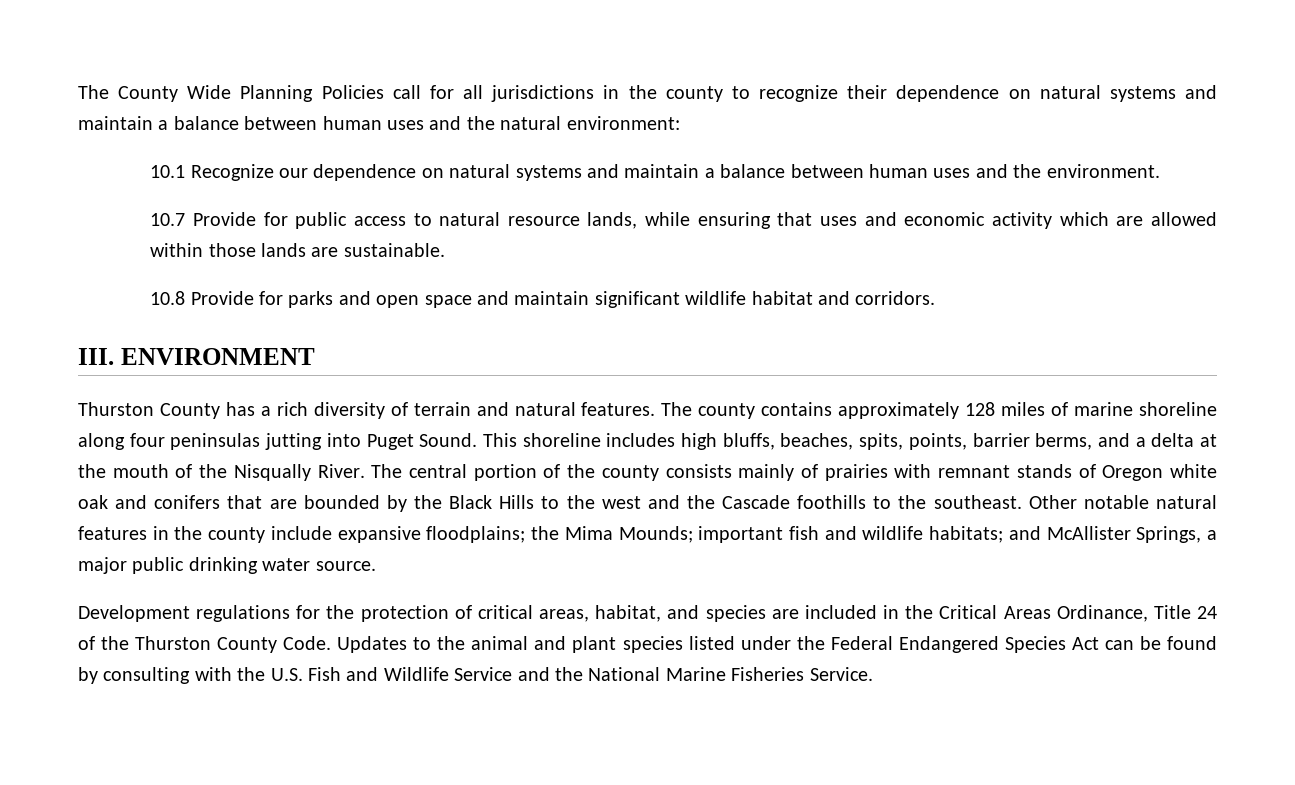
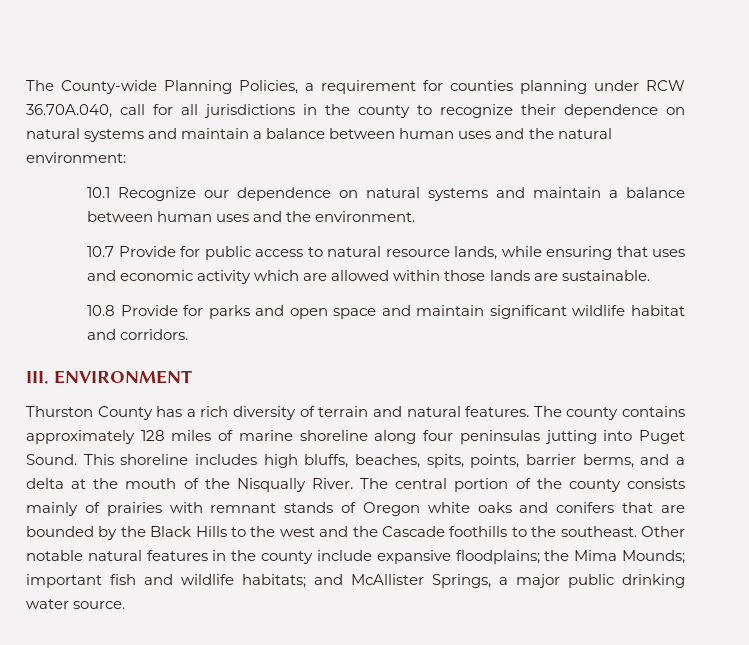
- The County Wide Planning Policies call for all jurisdictions in the county to recognize their dependence on natural systems and maintain a balance between human uses and the natural environment:
+ The County-wide Planning Policies, a requirement for counties planning under RCW 36.70A.040, call for all jurisdictions in the county to recognize their dependence on natural systems and maintain a balance between human uses and the natural environment:
- The central portion of the county consists mainly of prairies with remnant stands of Oregon white oak and conifers that are bounded by the Black Hills to the west and the Cascade foothills to the southeast.
+ The central portion of the county consists mainly of prairies with remnant stands of Oregon white oaks and conifers that are bounded by the Black Hills to the west and the Cascade foothills to the southeast.
- Development regulations for the protection of critical areas, habitat, and species are included in the Critical Areas Ordinance, Title 24 of the Thurston County Code. Updates to the animal and plant species listed under the Federal Endangered Species Act can be found by consulting with the U.S. Fish and Wildlife Service and the National Marine Fisheries Service.

